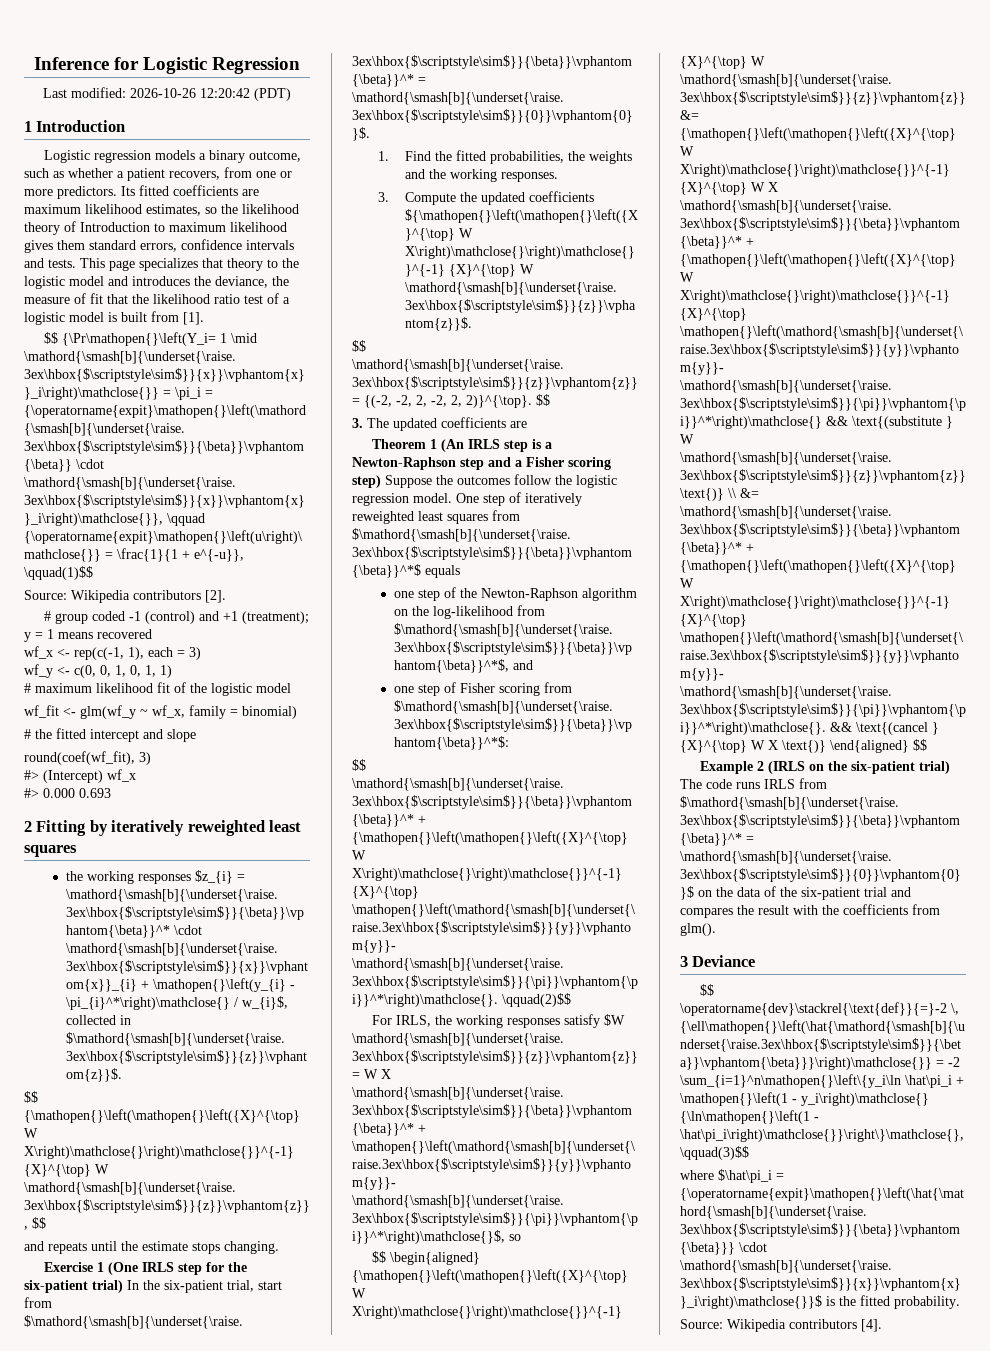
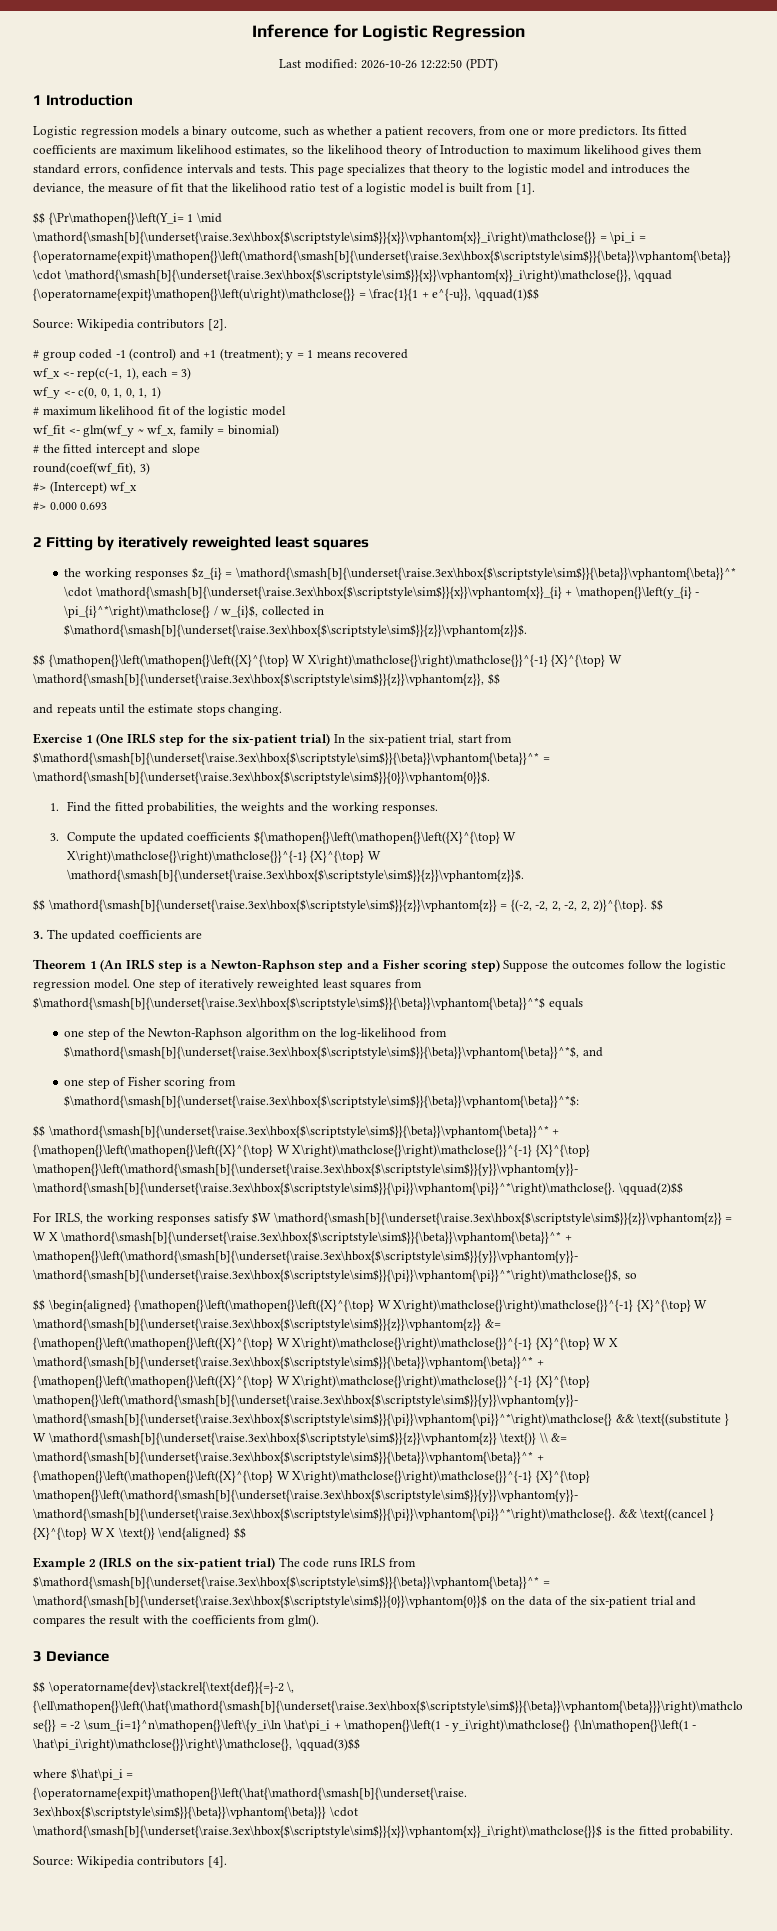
- Last modified: 2026-10-26 12:20:42 (PDT)
+ Last modified: 2026-10-26 12:22:50 (PDT)

